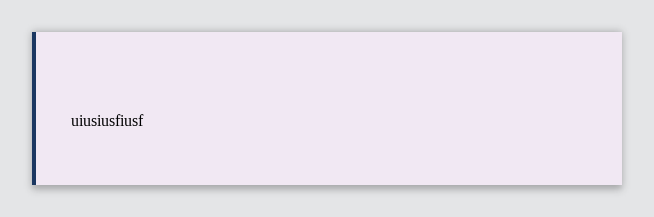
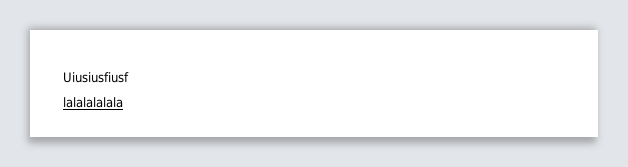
- uiusiusfiusf
+ Uiusiusfiusf
+ lalalalalala

